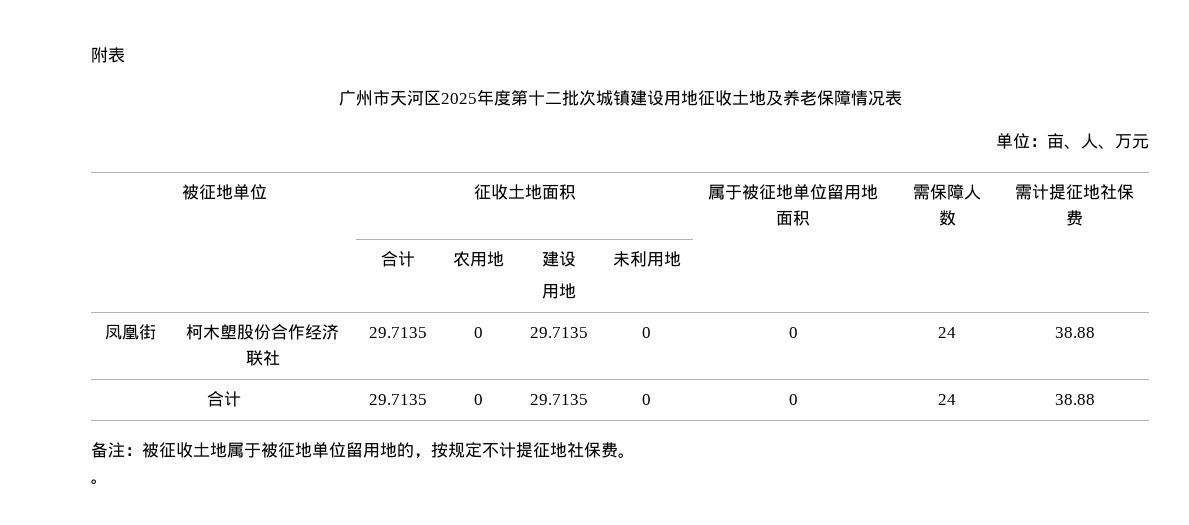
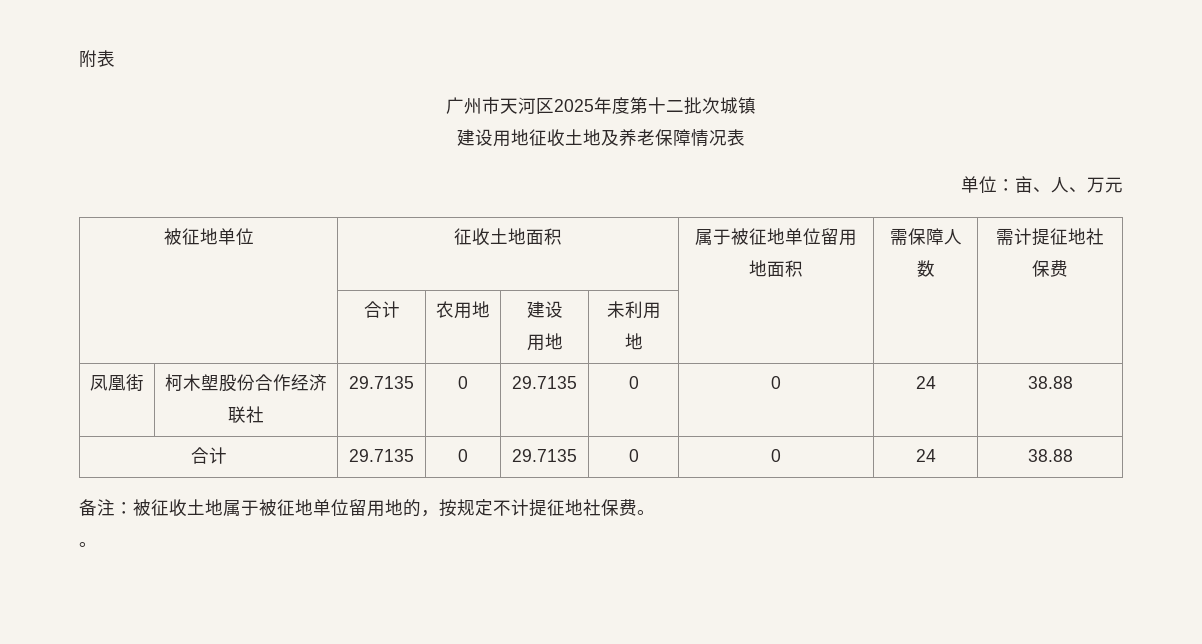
- 广州市天河区2025年度第十二批次城镇建设用地征收土地及养老保障情况表
+ 广州市天河区2025年度第十二批次城镇
+ 建设用地征收土地及养老保障情况表

